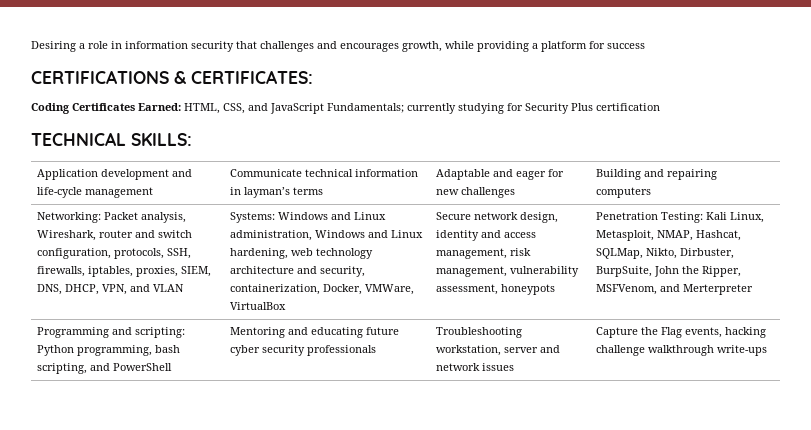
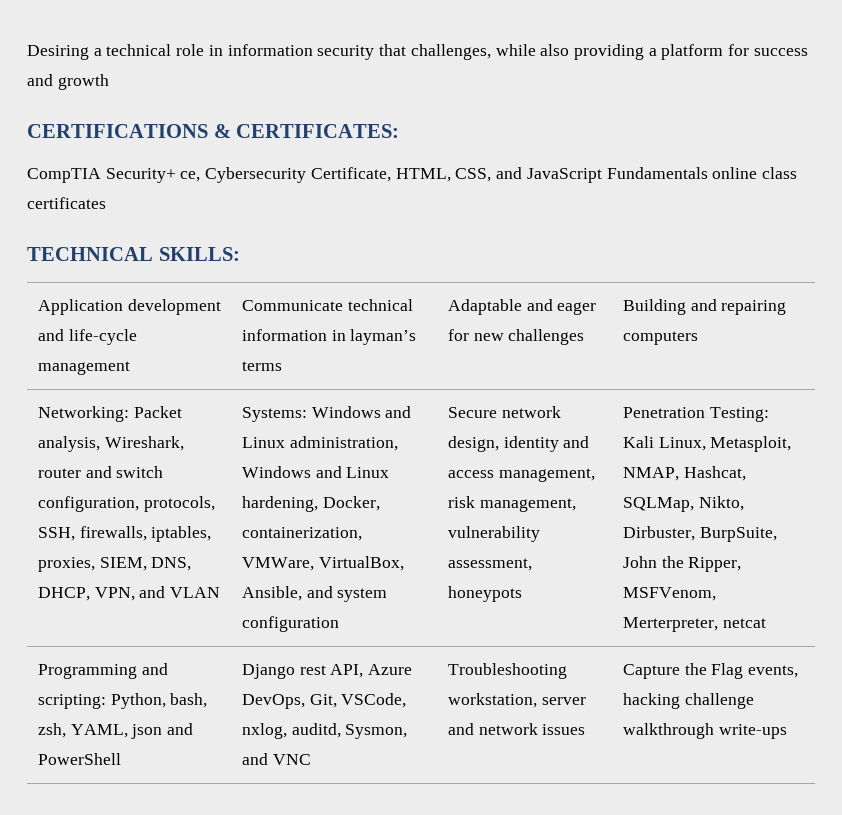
- Desiring a role in information security that challenges and encourages growth, while providing a platform for success
+ Desiring a technical role in information security that challenges, while also providing a platform for success and growth
- Coding Certificates Earned: HTML, CSS, and JavaScript Fundamentals; currently studying for Security Plus certification
+ CompTIA Security+ ce, Cybersecurity Certificate, HTML, CSS, and JavaScript Fundamentals online class certificates
- Systems: Windows and Linux administration, Windows and Linux hardening, web technology architecture and security, containerization, Docker, VMWare, VirtualBox
+ Systems: Windows and Linux administration, Windows and Linux hardening, Docker, containerization, VMWare, VirtualBox, Ansible, and system configuration
- Penetration Testing: Kali Linux, Metasploit, NMAP, Hashcat, SQLMap, Nikto, Dirbuster, BurpSuite, John the Ripper, MSFVenom, and Merterpreter
+ Penetration Testing: Kali Linux, Metasploit, NMAP, Hashcat, SQLMap, Nikto, Dirbuster, BurpSuite, John the Ripper, MSFVenom, Merterpreter, netcat
- Programming and scripting: Python programming, bash scripting, and PowerShell | Mentoring and educating future cyber security professionals | Troubleshooting workstation, server and network issues | Capture the Flag events, hacking challenge walkthrough write-ups
+ Programming and scripting: Python, bash, zsh, YAML, json and PowerShell | Django rest API, Azure DevOps, Git, VSCode, nxlog, auditd, Sysmon, and VNC | Troubleshooting workstation, server and network issues | Capture the Flag events, hacking challenge walkthrough write-ups

